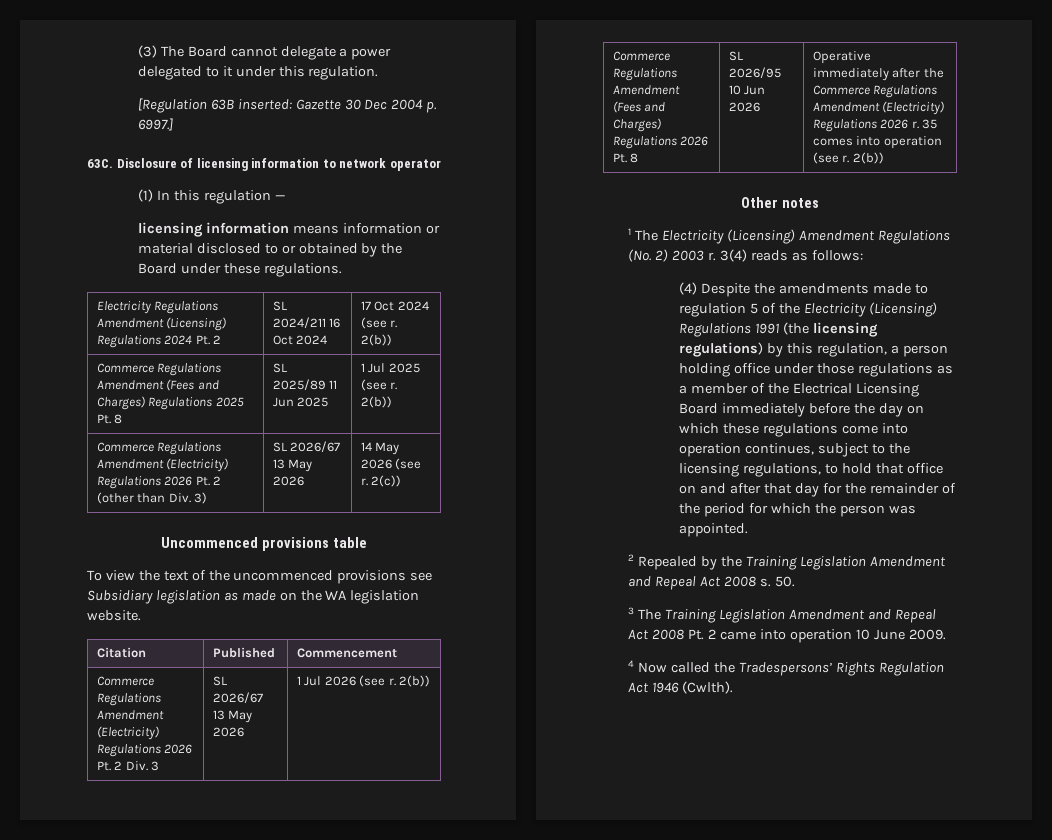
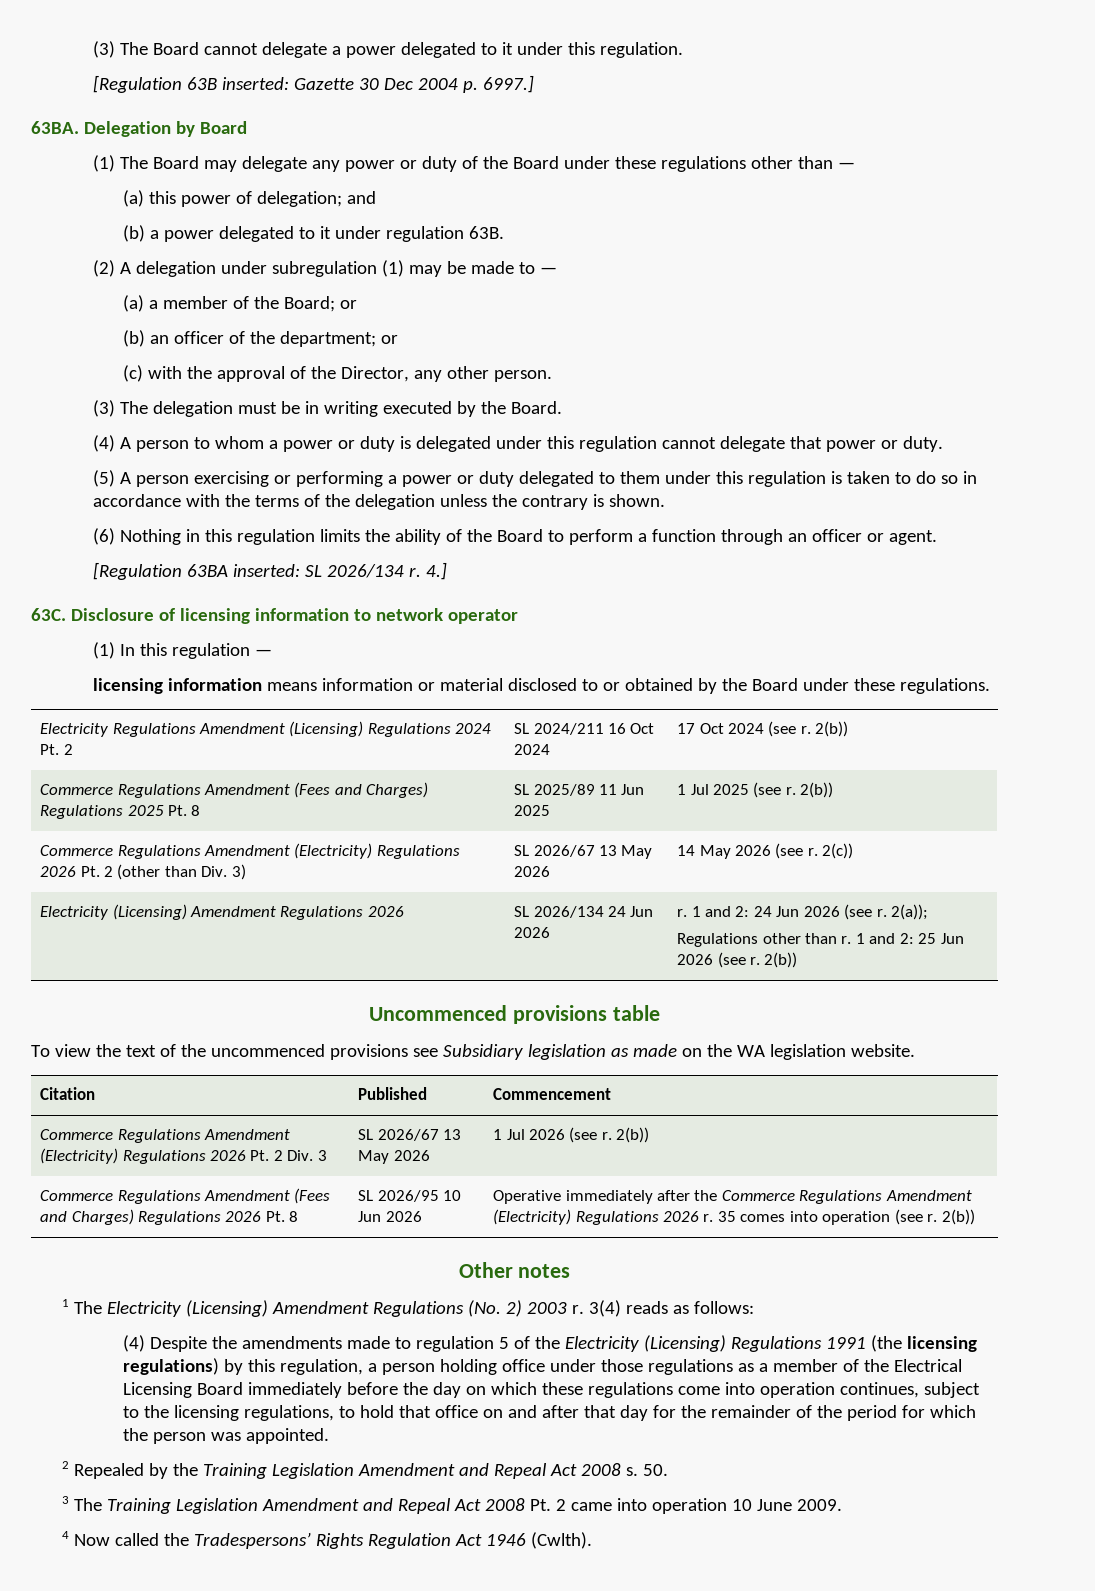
+ 63BA. Delegation by Board
+ (1) The Board may delegate any power or duty of the Board under these regulations other than —
+ (a) this power of delegation; and
+ (b) a power delegated to it under regulation 63B.
+ (2) A delegation under subregulation (1) may be made to —
+ (a) a member of the Board; or
+ (b) an officer of the department; or
+ (c) with the approval of the Director, any other person.
+ (3) The delegation must be in writing executed by the Board.
+ (4) A person to whom a power or duty is delegated under this regulation cannot delegate that power or duty.
+ (5) A person exercising or performing a power or duty delegated to them under this regulation is taken to do so in accordance with the terms of the delegation unless the contrary is shown.
+ (6) Nothing in this regulation limits the ability of the Board to perform a function through an officer or agent.
+ [Regulation 63BA inserted: SL 2026/134 r. 4.]
+ Electricity (Licensing) Amendment Regulations 2026 | SL 2026/134 24 Jun 2026 | r. 1 and 2: 24 Jun 2026 (see r. 2(a));
+ Regulations other than r. 1 and 2: 25 Jun 2026 (see r. 2(b))

